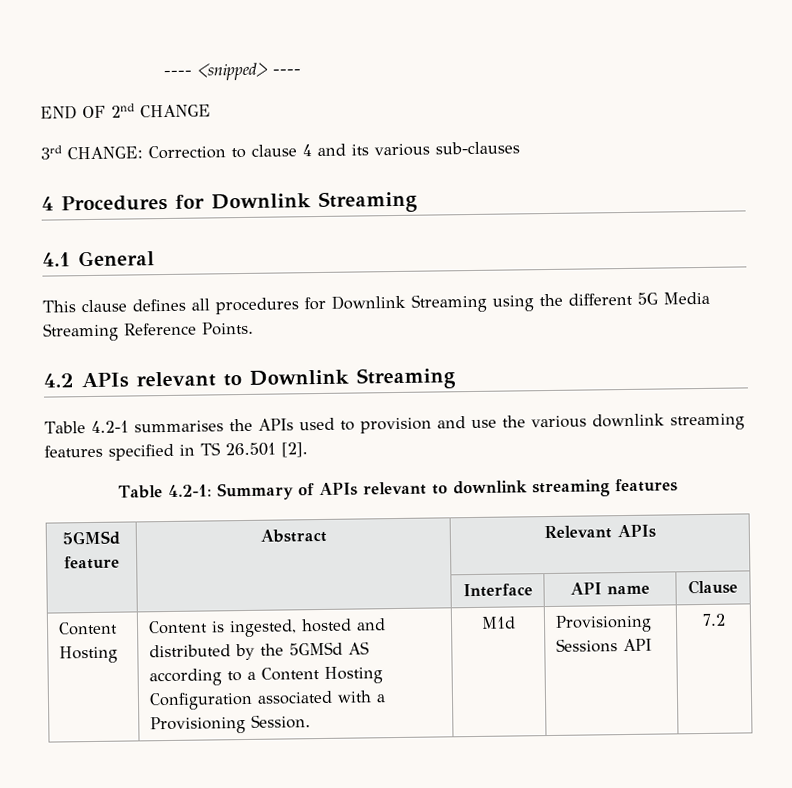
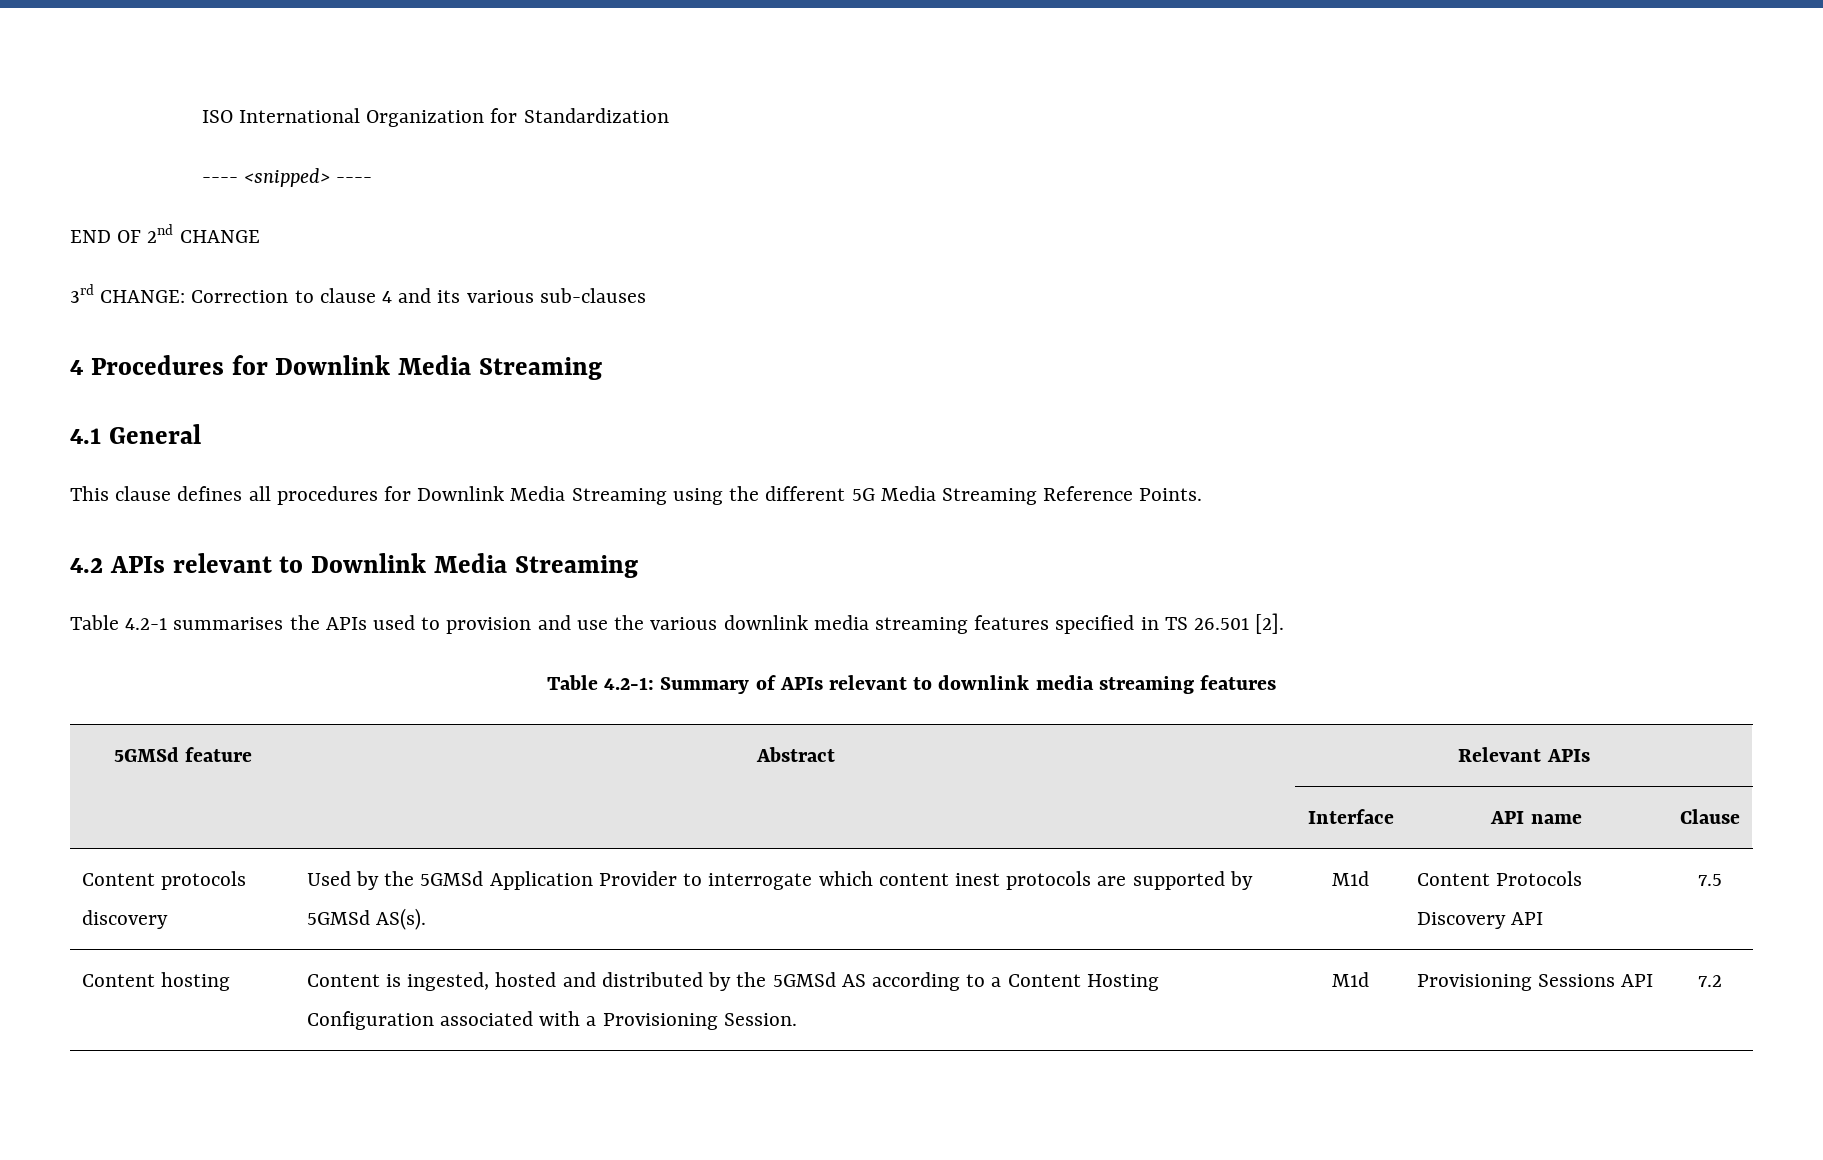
+ ISO International Organization for Standardization
- 4 Procedures for Downlink Streaming
+ 4 Procedures for Downlink Media Streaming
- This clause defines all procedures for Downlink Streaming using the different 5G Media Streaming Reference Points.
+ This clause defines all procedures for Downlink Media Streaming using the different 5G Media Streaming Reference Points.
- 4.2 APIs relevant to Downlink Streaming
+ 4.2 APIs relevant to Downlink Media Streaming
- Table 4.2-1 summarises the APIs used to provision and use the various downlink streaming features specified in TS 26.501 [2].
+ Table 4.2-1 summarises the APIs used to provision and use the various downlink media streaming features specified in TS 26.501 [2].
- Table 4.2-1: Summary of APIs relevant to downlink streaming features
+ Table 4.2-1: Summary of APIs relevant to downlink media streaming features
- Content Hosting | Content is ingested, hosted and distributed by the 5GMSd AS according to a Content Hosting Configuration associated with a Provisioning Session. | M1d | Provisioning Sessions API | 7.2
+ Content protocols discovery | Used by the 5GMSd Application Provider to interrogate which content inest protocols are supported by 5GMSd AS(s). | M1d | Content Protocols Discovery API | 7.5
+ Content hosting | Content is ingested, hosted and distributed by the 5GMSd AS according to a Content Hosting Configuration associated with a Provisioning Session. | M1d | Provisioning Sessions API | 7.2

